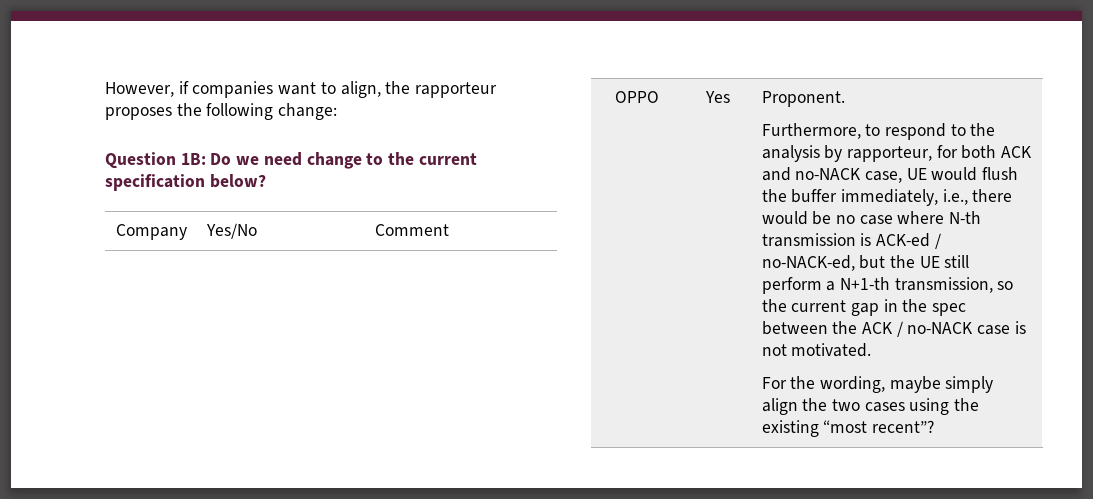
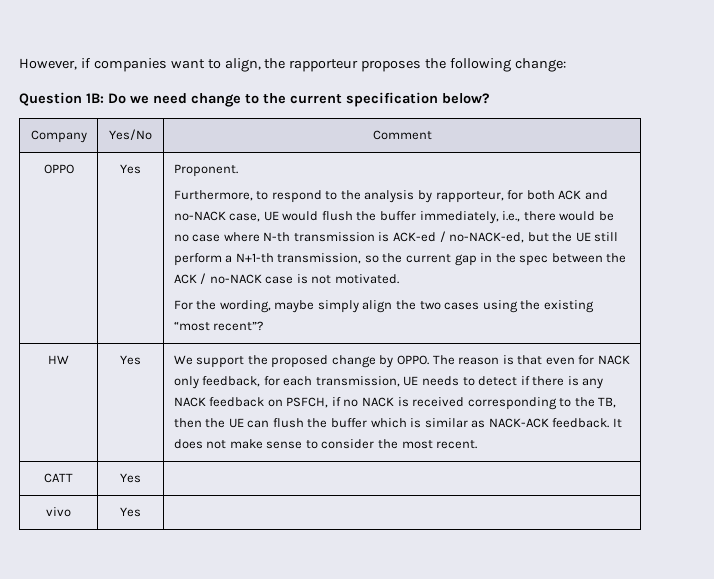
+ HW | Yes | We support the proposed change by OPPO. The reason is that even for NACK only feedback, for each transmission, UE needs to detect if there is any NACK feedback on PSFCH, if no NACK is received corresponding to the TB, then the UE can flush the buffer which is similar as NACK-ACK feedback. It does not make sense to consider the most recent.
+ CATT | Yes |
+ vivo | Yes |

